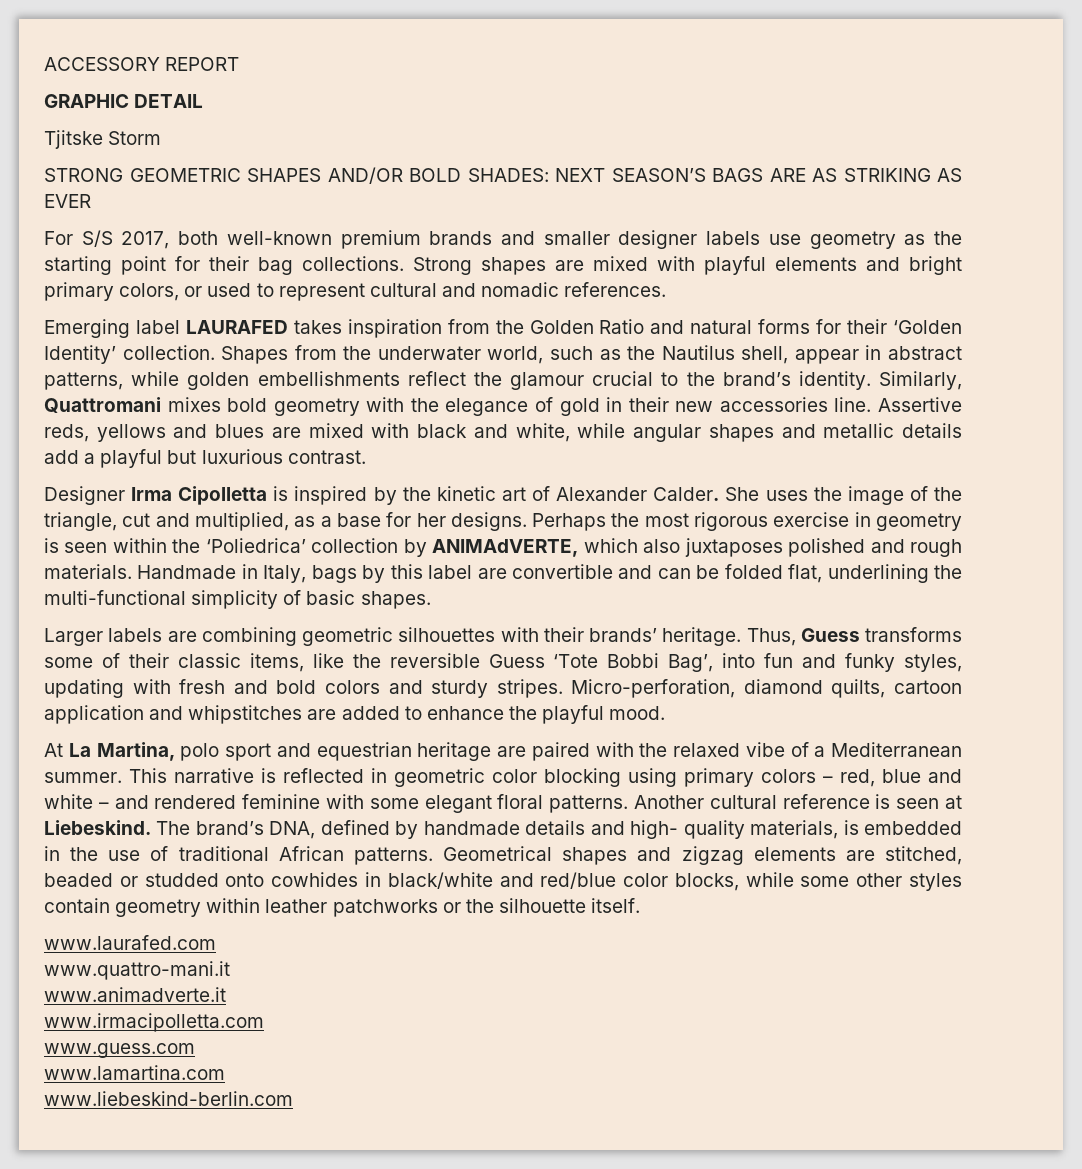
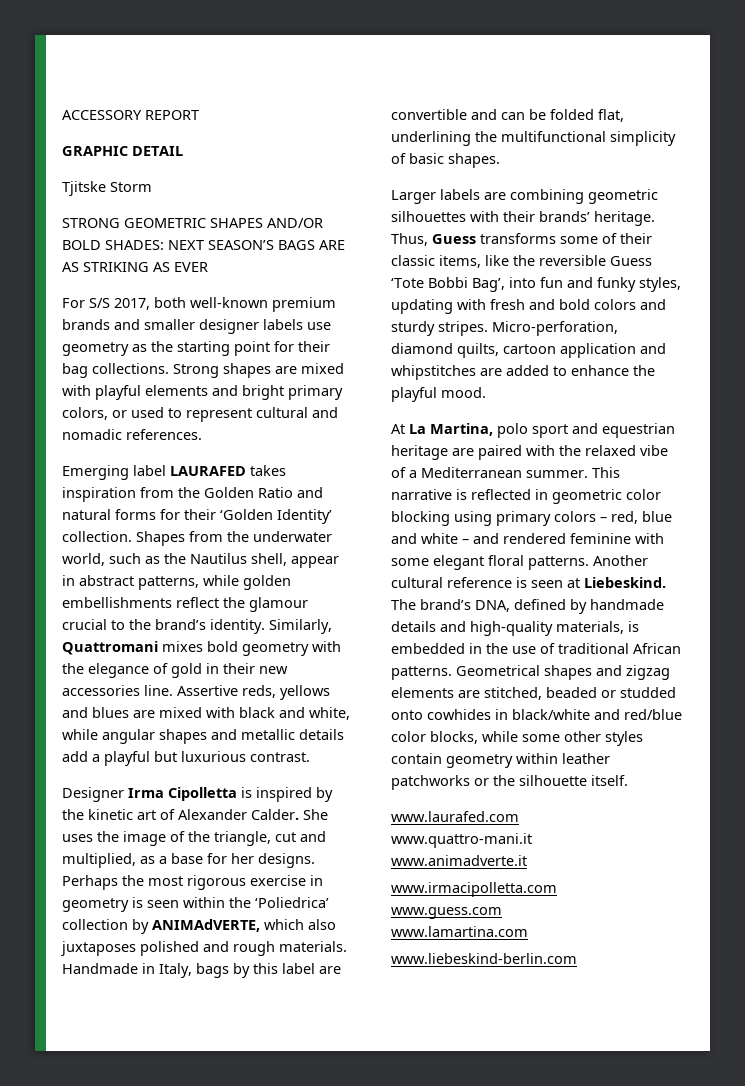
- Handmade in Italy, bags by this label are convertible and can be folded flat, underlining the multi-functional simplicity of basic shapes.
+ Handmade in Italy, bags by this label are convertible and can be folded flat, underlining the multifunctional simplicity of basic shapes.
- The brand’s DNA, defined by handmade details and high- quality materials, is embedded in the use of traditional African patterns.
+ The brand’s DNA, defined by handmade details and high-quality materials, is embedded in the use of traditional African patterns.

